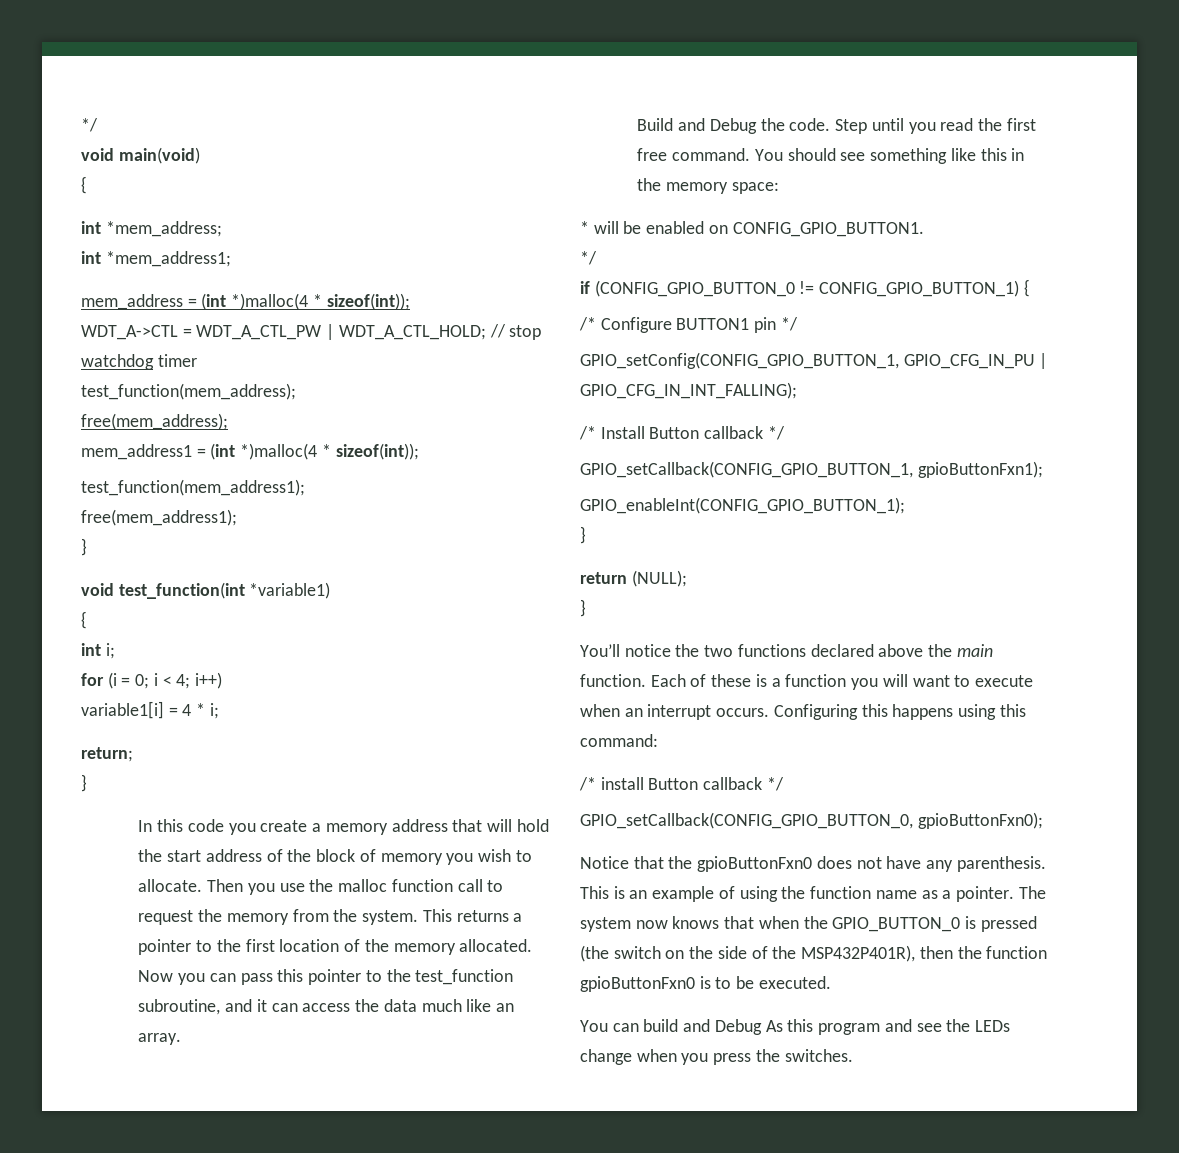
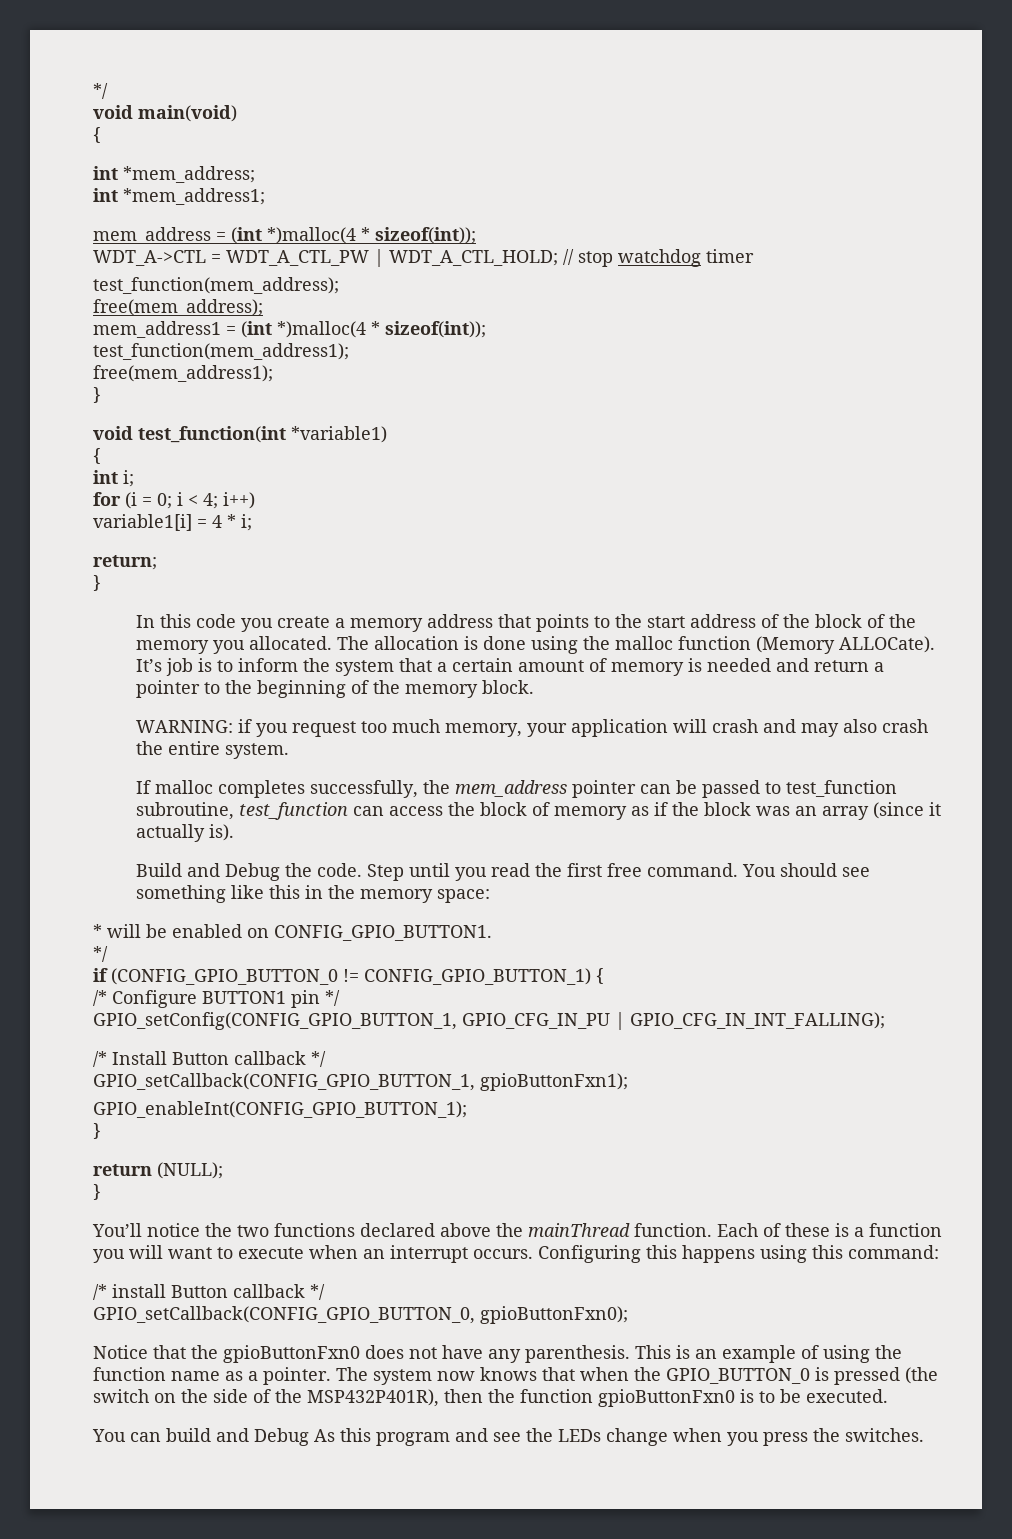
- In this code you create a memory address that will hold the start address of the block of memory you wish to allocate. Then you use the malloc function call to request the memory from the system. This returns a pointer to the first location of the memory allocated. Now you can pass this pointer to the test_function subroutine, and it can access the data much like an array.
+ In this code you create a memory address that points to the start address of the block of the memory you allocated. The allocation is done using the malloc function (Memory ALLOCate). It’s job is to inform the system that a certain amount of memory is needed and return a pointer to the beginning of the memory block.
+ WARNING: if you request too much memory, your application will crash and may also crash the entire system.
+ If malloc completes successfully, the mem_address pointer can be passed to test_function subroutine, test_function can access the block of memory as if the block was an array (since it actually is).
- You’ll notice the two functions declared above the main function.
+ You’ll notice the two functions declared above the mainThread function.

